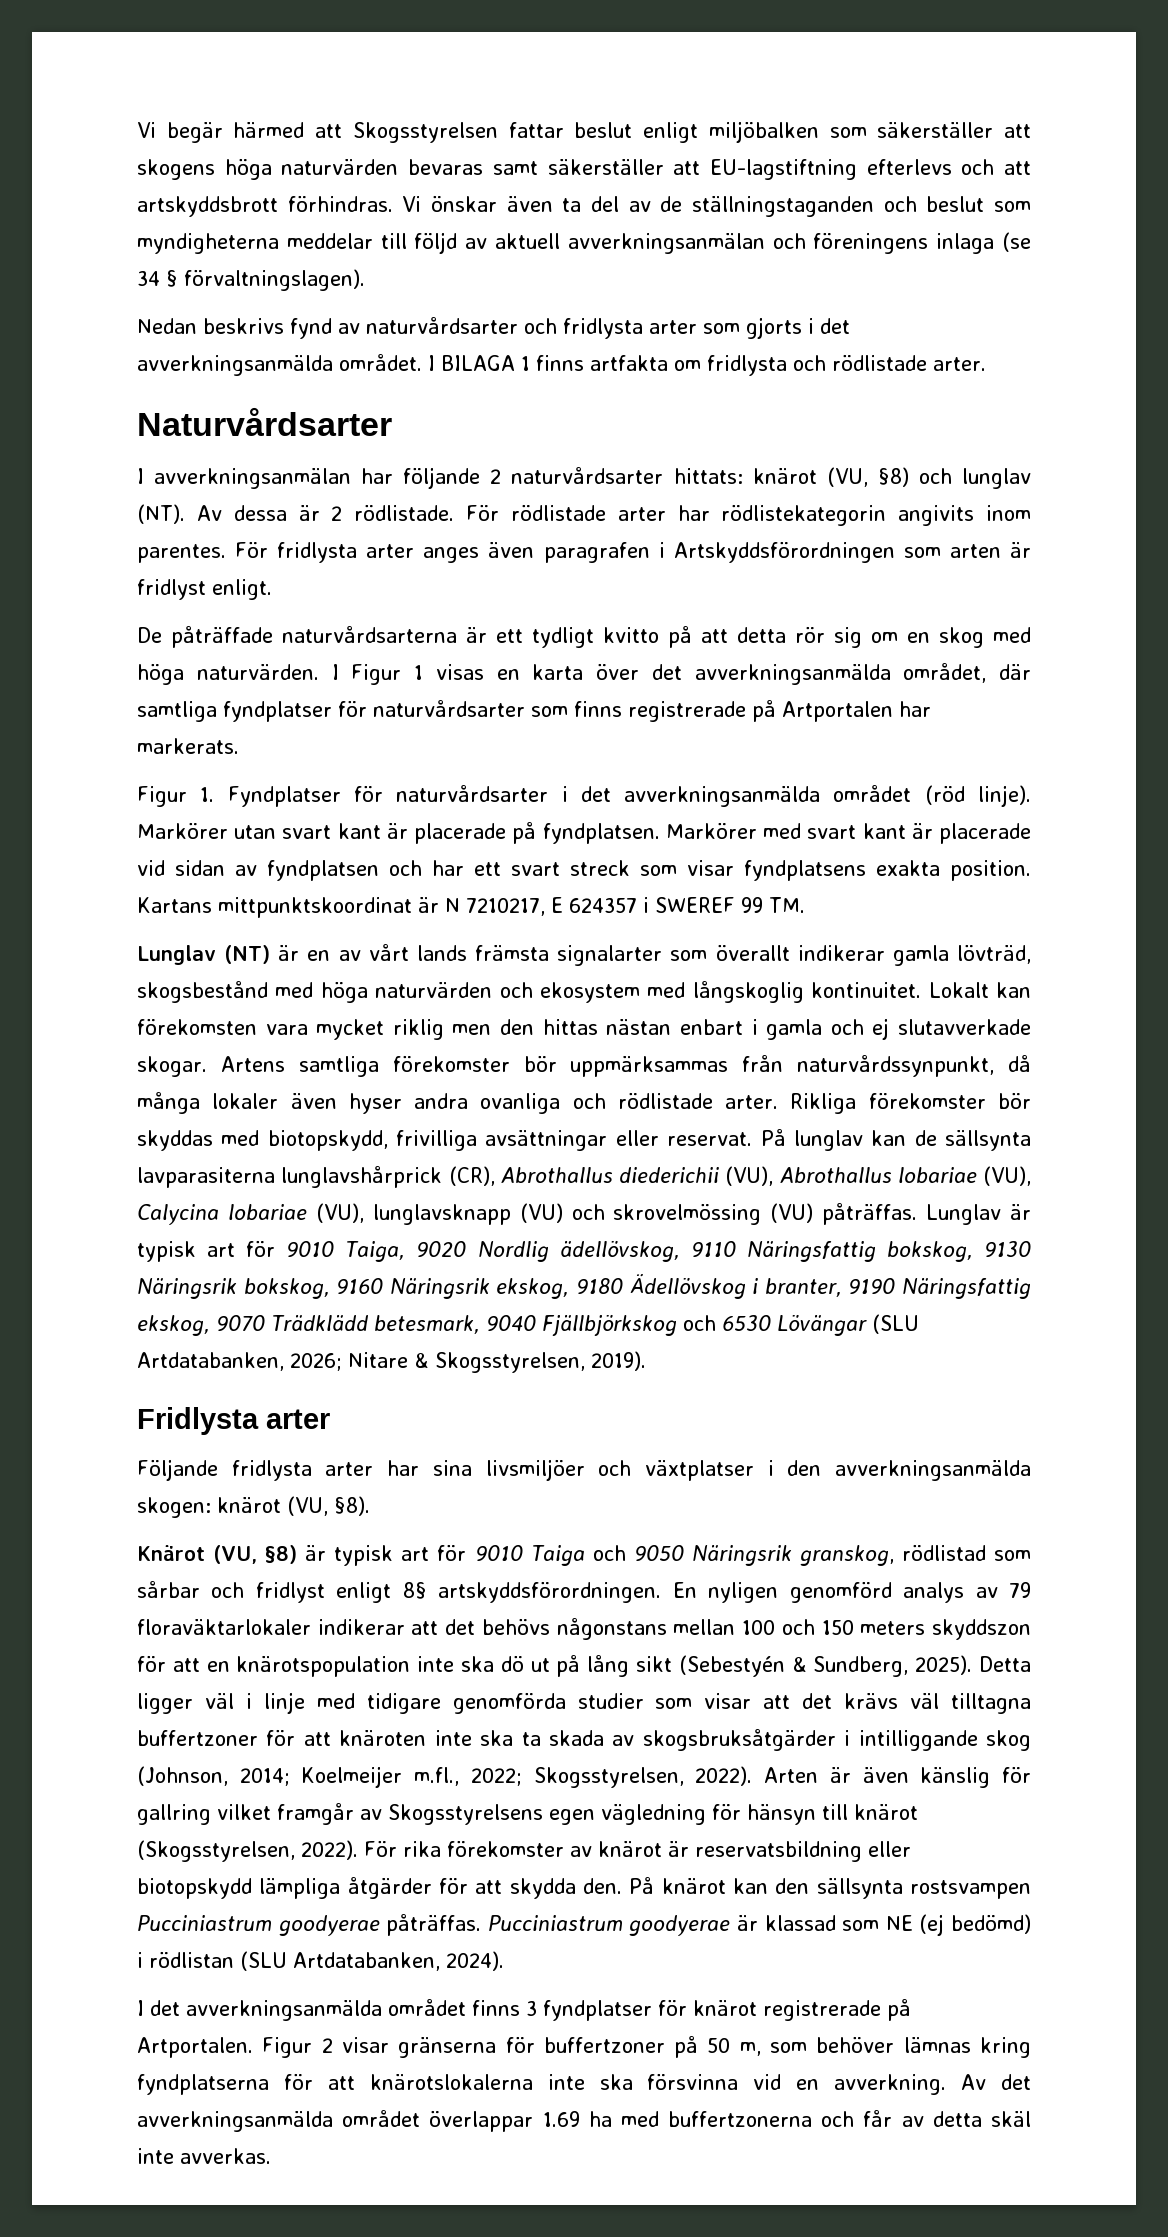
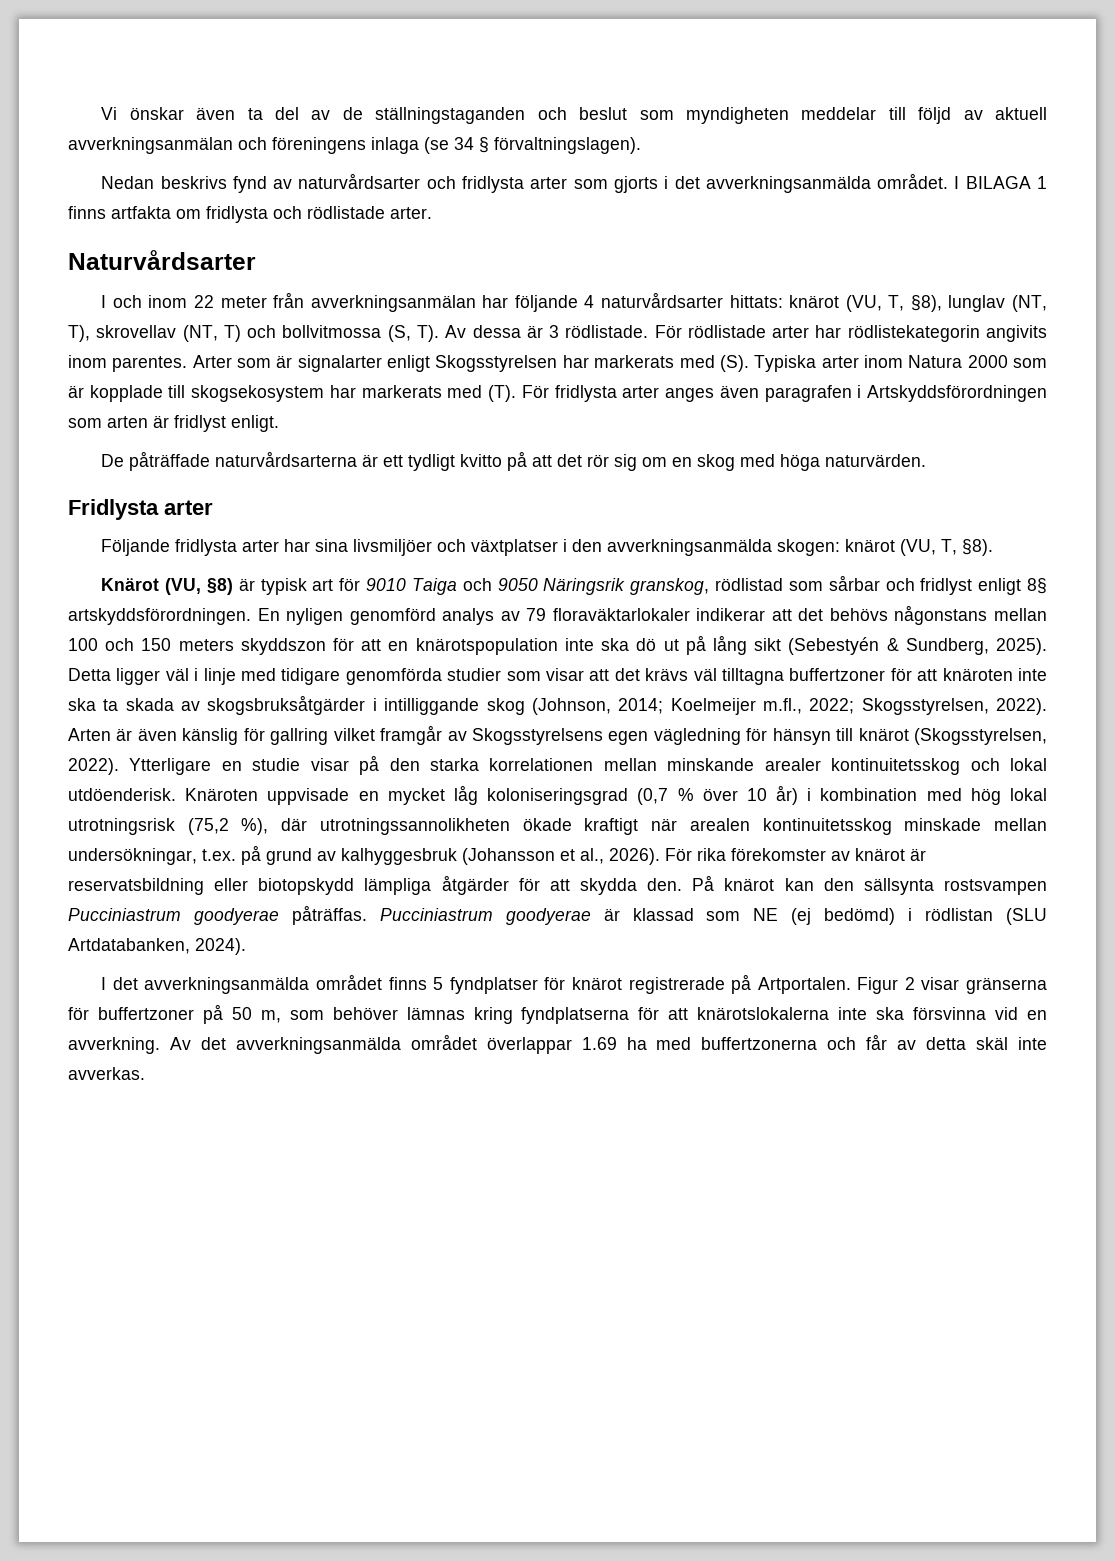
- Vi begär härmed att Skogsstyrelsen fattar beslut enligt miljöbalken som säkerställer att skogens höga naturvärden bevaras samt säkerställer att EU-lagstiftning efterlevs och att artskyddsbrott förhindras. Vi önskar även ta del av de ställningstaganden och beslut som myndigheterna meddelar till följd av aktuell avverkningsanmälan och föreningens inlaga (se 34 § förvaltningslagen).
+ Vi önskar även ta del av de ställningstaganden och beslut som myndigheten meddelar till följd av aktuell avverkningsanmälan och föreningens inlaga (se 34 § förvaltningslagen).
- I avverkningsanmälan har följande 2 naturvårdsarter hittats: knärot (VU, §8) och lunglav (NT). Av dessa är 2 rödlistade.
+ I och inom 22 meter från avverkningsanmälan har följande 4 naturvårdsarter hittats: knärot (VU, T, §8), lunglav (NT, T), skrovellav (NT, T) och bollvitmossa (S, T). Av dessa är 3 rödlistade.
- För fridlysta arter anges även paragrafen i Artskyddsförordningen som arten är fridlyst enligt.
+ Arter som är signalarter enligt Skogsstyrelsen har markerats med (S). Typiska arter inom Natura 2000 som är kopplade till skogsekosystem har markerats med (T). För fridlysta arter anges även paragrafen i Artskyddsförordningen som arten är fridlyst enligt.
- De påträffade naturvårdsarterna är ett tydligt kvitto på att detta rör sig om en skog med höga naturvärden. I Figur 1 visas en karta över det avverkningsanmälda området, där samtliga fyndplatser för naturvårdsarter som finns registrerade på Artportalen har markerats.
- Figur 1. Fyndplatser för naturvårdsarter i det avverkningsanmälda området (röd linje). Markörer utan svart kant är placerade på fyndplatsen. Markörer med svart kant är placerade vid sidan av fyndplatsen och har ett svart streck som visar fyndplatsens exakta position. Kartans mittpunktskoordinat är N 7210217, E 624357 i SWEREF 99 TM.
- Lunglav (NT) är en av vårt lands främsta signalarter som överallt indikerar gamla lövträd, skogsbestånd med höga naturvärden och ekosystem med långskoglig kontinuitet. Lokalt kan förekomsten vara mycket riklig men den hittas nästan enbart i gamla och ej slutavverkade skogar. Artens samtliga förekomster bör uppmärksammas från naturvårdssynpunkt, då många lokaler även hyser andra ovanliga och rödlistade arter. Rikliga förekomster bör skyddas med biotopskydd, frivilliga avsättningar eller reservat. På lunglav kan de sällsynta lavparasiterna lunglavshårprick (CR), Abrothallus diederichii (VU), Abrothallus lobariae (VU), Calycina lobariae (VU), lunglavsknapp (VU) och skrovelmössing (VU) påträffas. Lunglav är typisk art för 9010 Taiga, 9020 Nordlig ädellövskog, 9110 Näringsfattig bokskog, 9130 Näringsrik bokskog, 9160 Näringsrik ekskog, 9180 Ädellövskog i branter, 9190 Näringsfattig ekskog, 9070 Trädklädd betesmark, 9040 Fjällbjörkskog och 6530 Lövängar (SLU Artdatabanken, 2026; Nitare & Skogsstyrelsen, 2019).
+ De påträffade naturvårdsarterna är ett tydligt kvitto på att det rör sig om en skog med höga naturvärden.
- Följande fridlysta arter har sina livsmiljöer och växtplatser i den avverkningsanmälda skogen: knärot (VU, §8).
+ Följande fridlysta arter har sina livsmiljöer och växtplatser i den avverkningsanmälda skogen: knärot (VU, T, §8).
+ Ytterligare en studie visar på den starka korrelationen mellan minskande arealer kontinuitetsskog och lokal utdöenderisk. Knäroten uppvisade en mycket låg koloniseringsgrad (0,7 % över 10 år) i kombination med hög lokal utrotningsrisk (75,2 %), där utrotningssannolikheten ökade kraftigt när arealen kontinuitetsskog minskade mellan undersökningar, t.ex. på grund av kalhyggesbruk (Johansson et al., 2026).
- I det avverkningsanmälda området finns 3 fyndplatser för knärot registrerade på Artportalen.
+ I det avverkningsanmälda området finns 5 fyndplatser för knärot registrerade på Artportalen.

